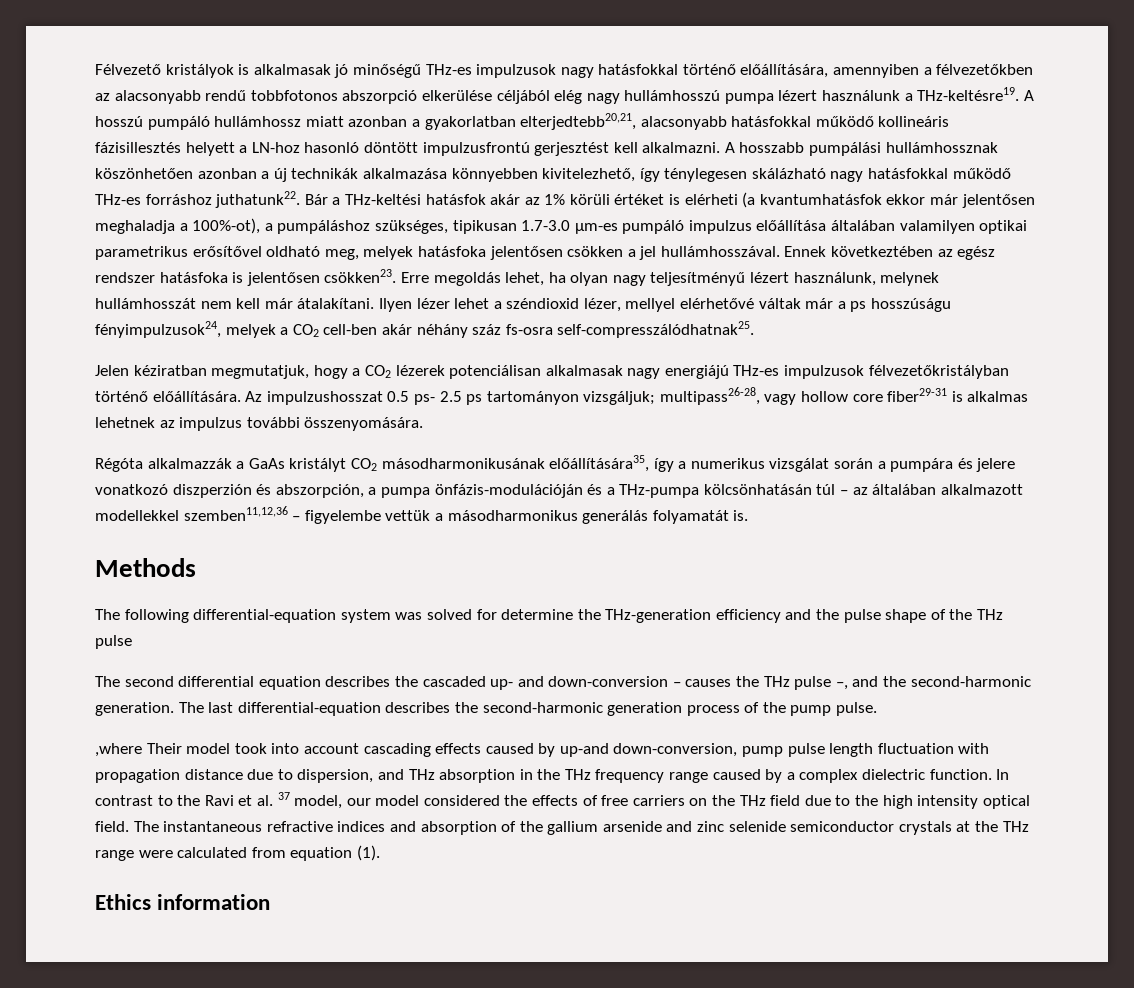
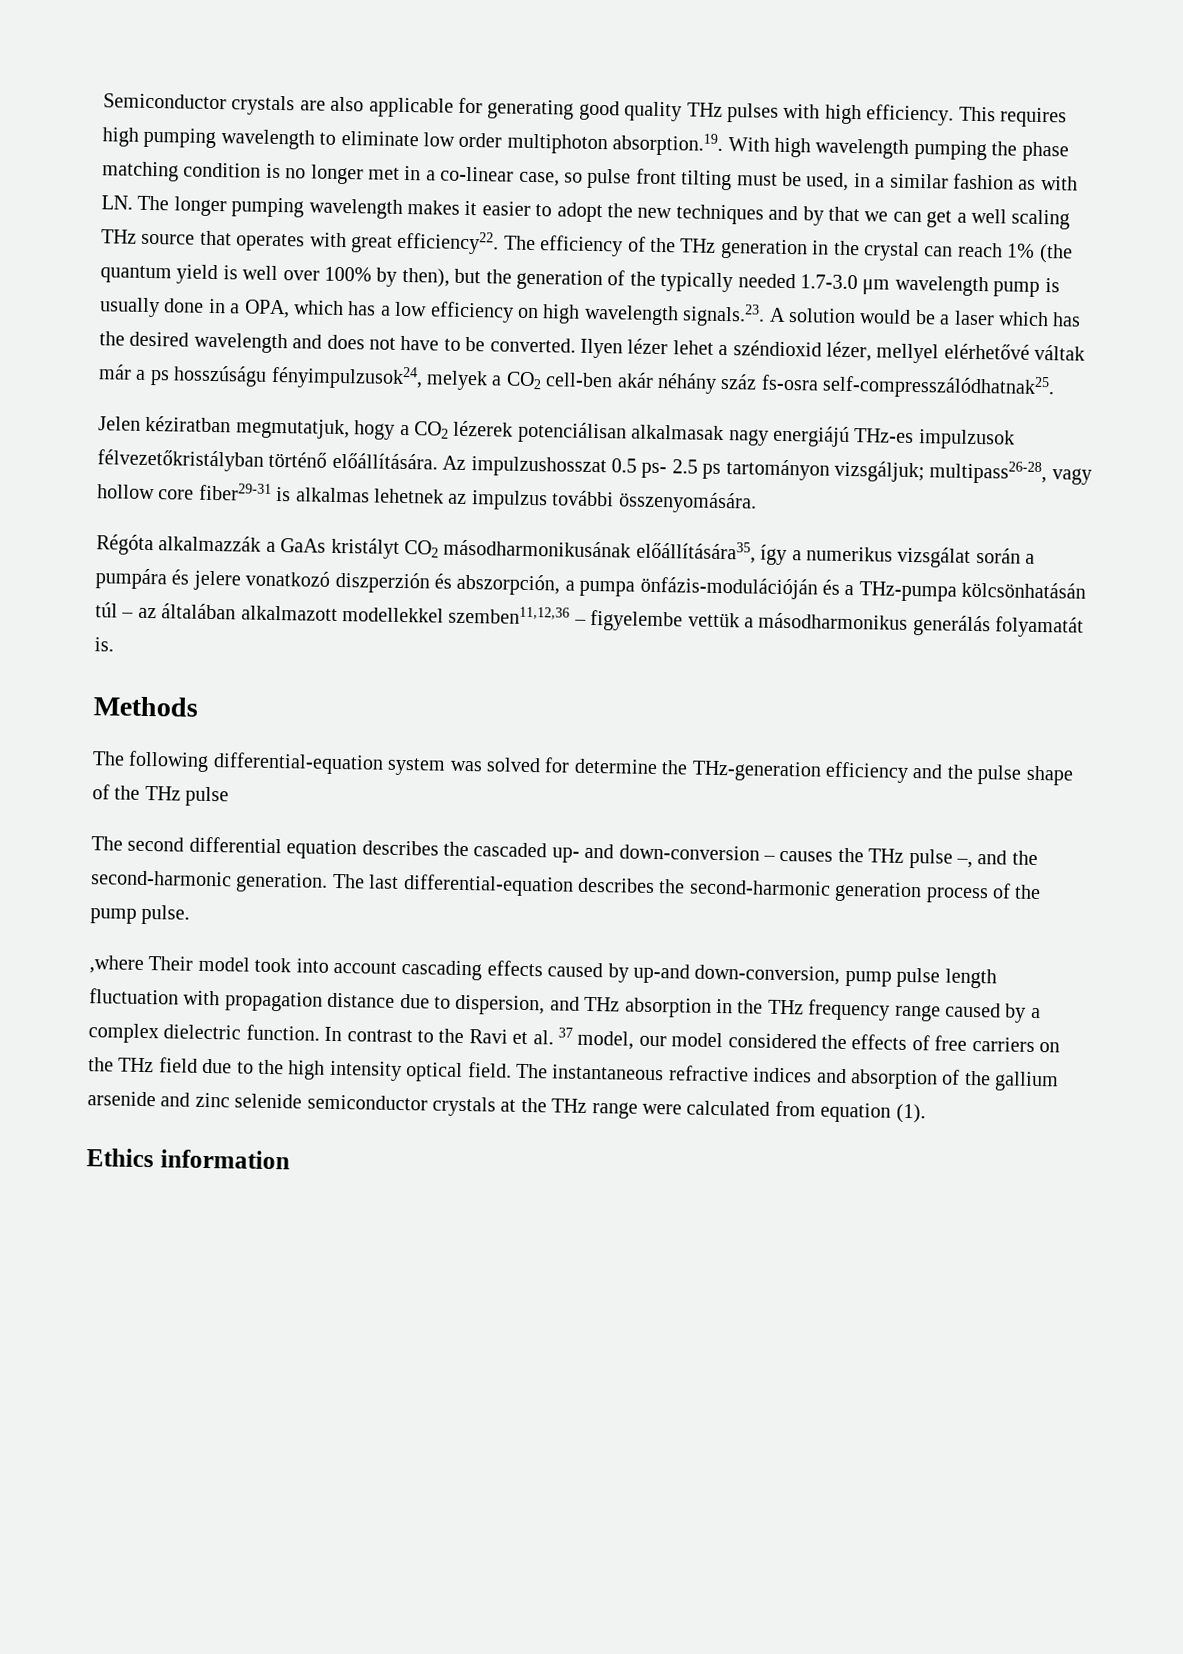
- Félvezető kristályok is alkalmasak jó minőségű THz-es impulzusok nagy hatásfokkal történő előállítására, amennyiben a félvezetőkben az alacsonyabb rendű tobbfotonos abszorpció elkerülése céljából elég nagy hullámhosszú pumpa lézert használunk a THz-keltésre19. A hosszú pumpáló hullámhossz miatt azonban a gyakorlatban elterjedtebb20,21, alacsonyabb hatásfokkal működő kollineáris fázisillesztés helyett a LN-hoz hasonló döntött impulzusfrontú gerjesztést kell alkalmazni. A hosszabb pumpálási hullámhossznak köszönhetően azonban a új technikák alkalmazása könnyebben kivitelezhető, így ténylegesen skálázható nagy hatásfokkal működő THz-es forráshoz juthatunk22. Bár a THz-keltési hatásfok akár az 1% körüli értéket is elérheti (a kvantumhatásfok ekkor már jelentősen meghaladja a 100%-ot), a pumpáláshoz szükséges, tipikusan 1.7-3.0 µm-es pumpáló impulzus előállítása általában valamilyen optikai parametrikus erősítővel oldható meg, melyek hatásfoka jelentősen csökken a jel hullámhosszával. Ennek következtében az egész rendszer hatásfoka is jelentősen csökken23. Erre megoldás lehet, ha olyan nagy teljesítményű lézert használunk, melynek hullámhosszát nem kell már átalakítani.
+ Semiconductor crystals are also applicable for generating good quality THz pulses with high efficiency. This requires high pumping wavelength to eliminate low order multiphoton absorption.19. With high wavelength pumping the phase matching condition is no longer met in a co-linear case, so pulse front tilting must be used, in a similar fashion as with LN. The longer pumping wavelength makes it easier to adopt the new techniques and by that we can get a well scaling THz source that operates with great efficiency22. The efficiency of the THz generation in the crystal can reach 1% (the quantum yield is well over 100% by then), but the generation of the typically needed 1.7-3.0 μm wavelength pump is usually done in a OPA, which has a low efficiency on high wavelength signals.23. A solution would be a laser which has the desired wavelength and does not have to be converted.

